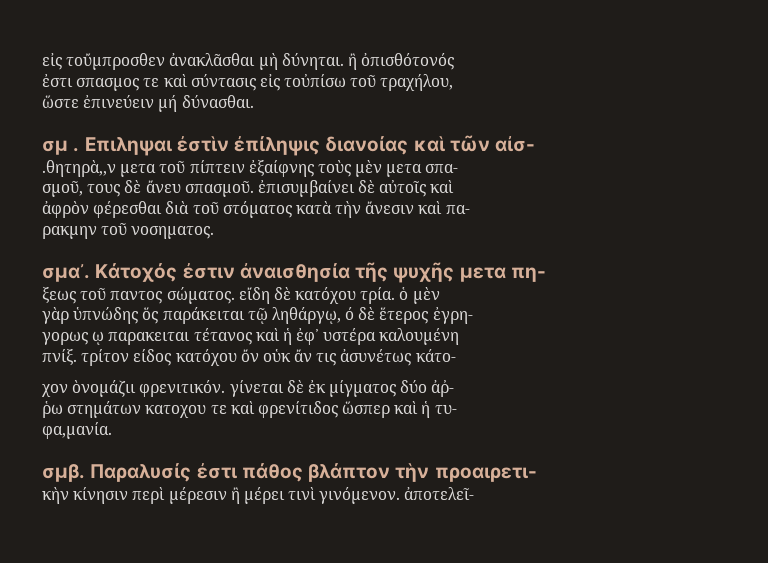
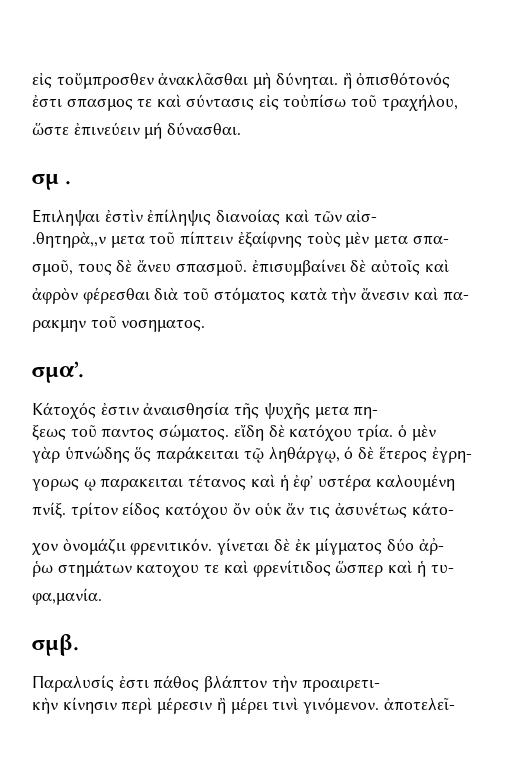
- σμ . Επιληψαι ἐστὶν ἐπίληψις διανοίας καὶ τῶν αἰσ-
+ σμ .
+ Επιληψαι ἐστὶν ἐπίληψις διανοίας καὶ τῶν αἰσ-
- σμα᾽. Κάτοχός ἐστιν ἀναισθησία τῆς ψυχῆς μετα πη-
+ σμα᾽.
+ Κάτοχός ἐστιν ἀναισθησία τῆς ψυχῆς μετα πη-
- σμβ. Παραλυσίς ἐστι πάθος βλάπτον τὴν προαιρετι-
+ σμβ.
+ Παραλυσίς ἐστι πάθος βλάπτον τὴν προαιρετι-

